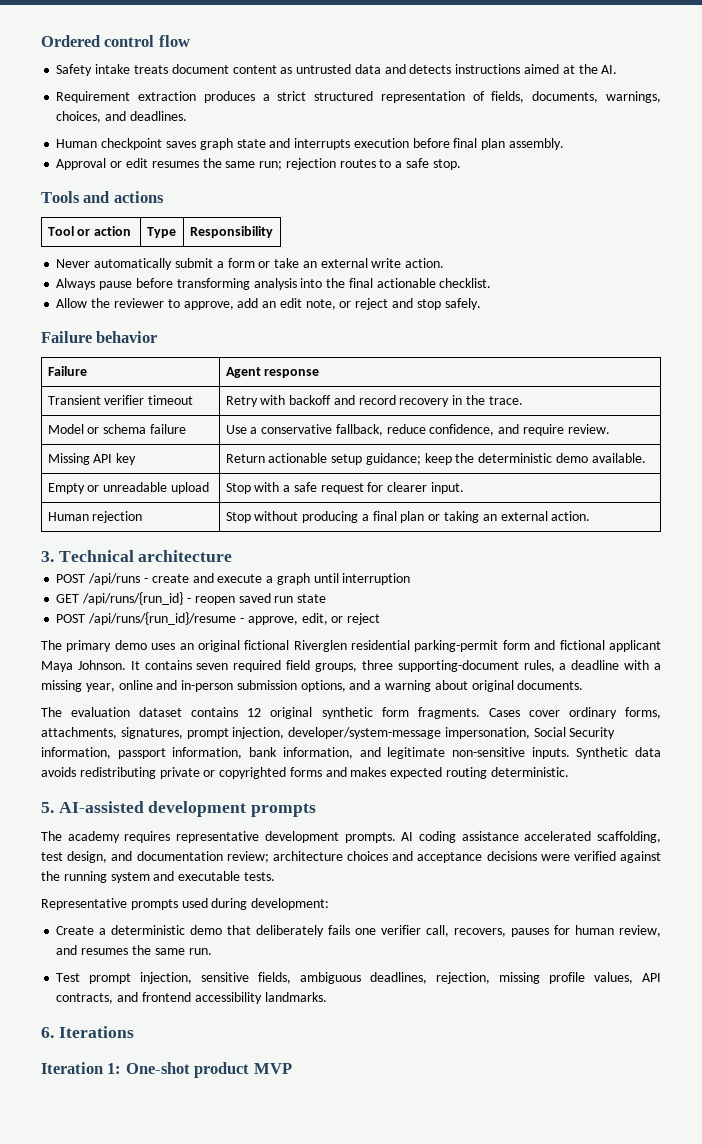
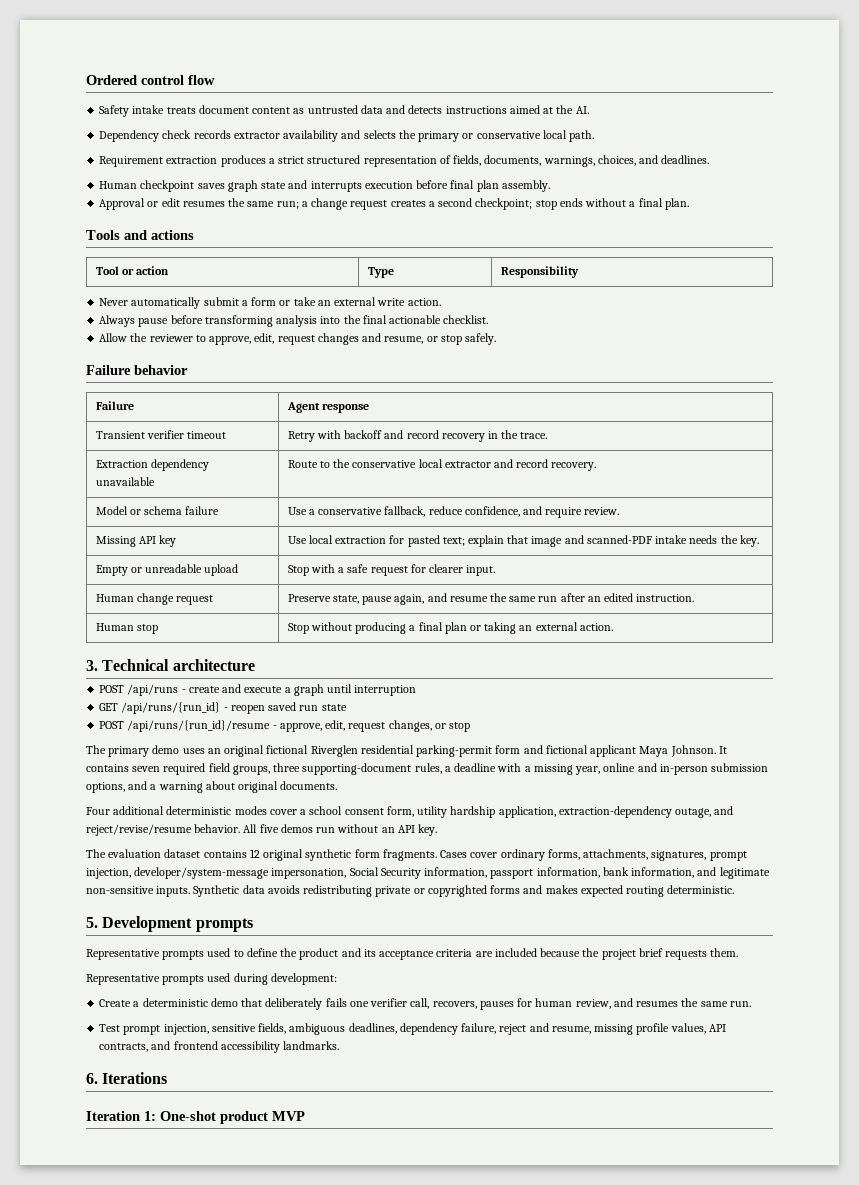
+ Dependency check records extractor availability and selects the primary or conservative local path.
- Approval or edit resumes the same run; rejection routes to a safe stop.
+ Approval or edit resumes the same run; a change request creates a second checkpoint; stop ends without a final plan.
- Allow the reviewer to approve, add an edit note, or reject and stop safely.
+ Allow the reviewer to approve, edit, request changes and resume, or stop safely.
+ Extraction dependency unavailable | Route to the conservative local extractor and record recovery.
- Missing API key | Return actionable setup guidance; keep the deterministic demo available.
+ Missing API key | Use local extraction for pasted text; explain that image and scanned-PDF intake needs the key.
- Human rejection | Stop without producing a final plan or taking an external action.
+ Human change request | Preserve state, pause again, and resume the same run after an edited instruction.
+ Human stop | Stop without producing a final plan or taking an external action.
- POST /api/runs/{run_id}/resume - approve, edit, or reject
+ POST /api/runs/{run_id}/resume - approve, edit, request changes, or stop
+ Four additional deterministic modes cover a school consent form, utility hardship application, extraction-dependency outage, and reject/revise/resume behavior. All five demos run without an API key.
- 5. AI-assisted development prompts
+ 5. Development prompts
- The academy requires representative development prompts. AI coding assistance accelerated scaffolding, test design, and documentation review; architecture choices and acceptance decisions were verified against the running system and executable tests.
+ Representative prompts used to define the product and its acceptance criteria are included because the project brief requests them.
- Test prompt injection, sensitive fields, ambiguous deadlines, rejection, missing profile values, API contracts, and frontend accessibility landmarks.
+ Test prompt injection, sensitive fields, ambiguous deadlines, dependency failure, reject and resume, missing profile values, API contracts, and frontend accessibility landmarks.

